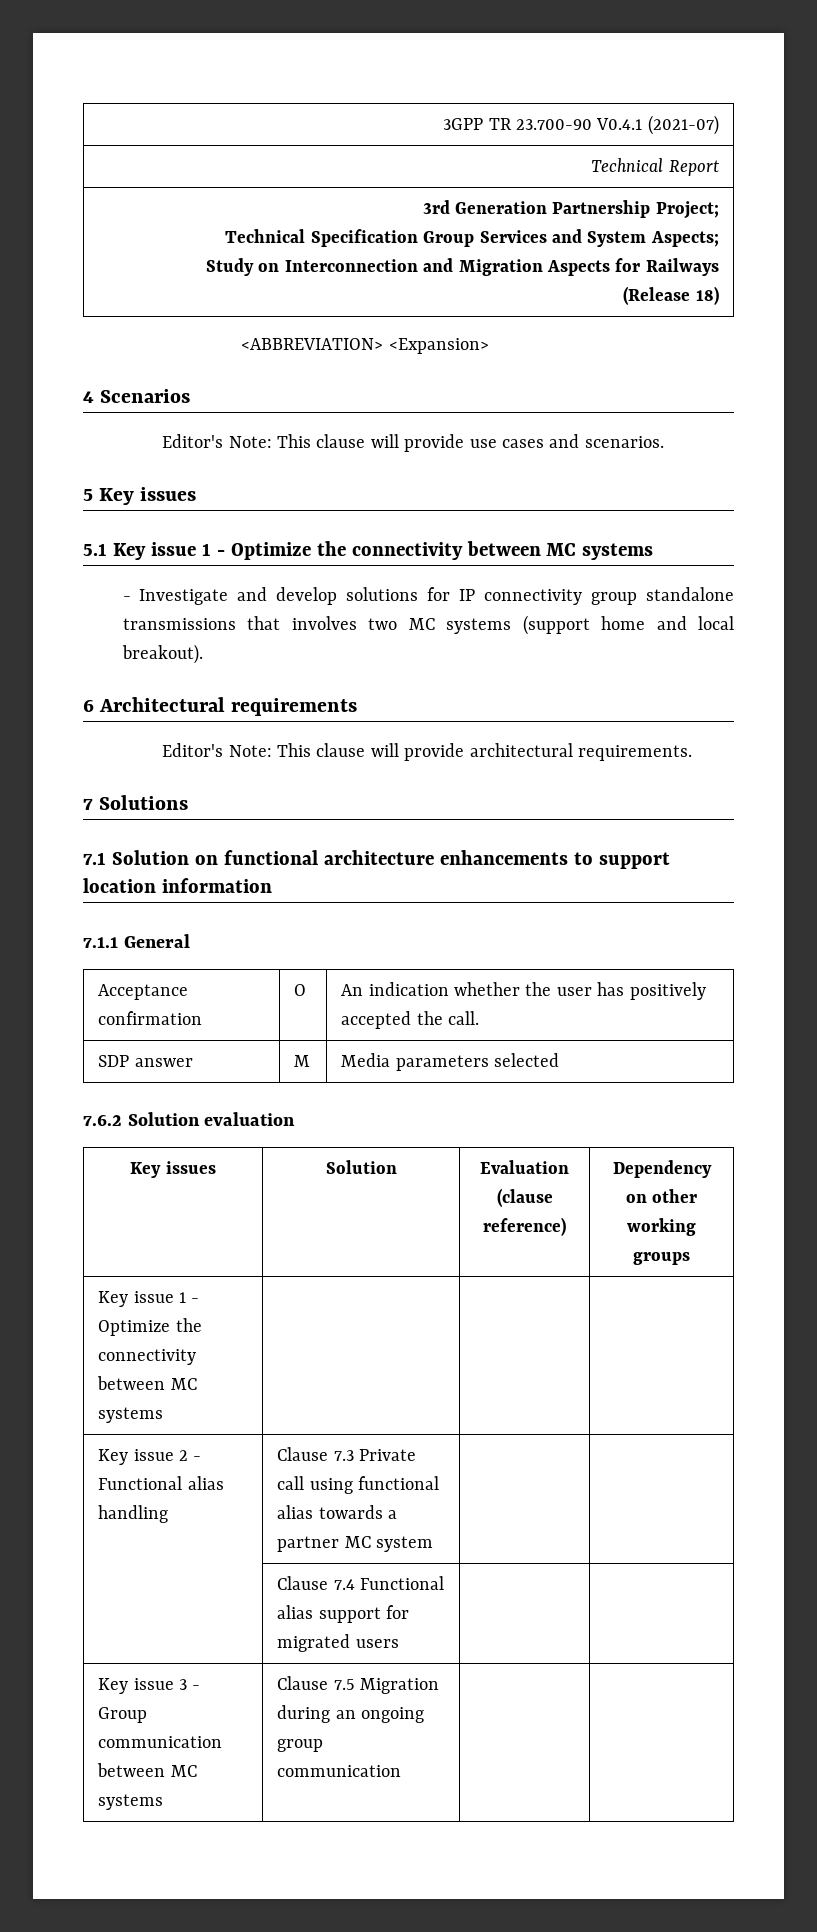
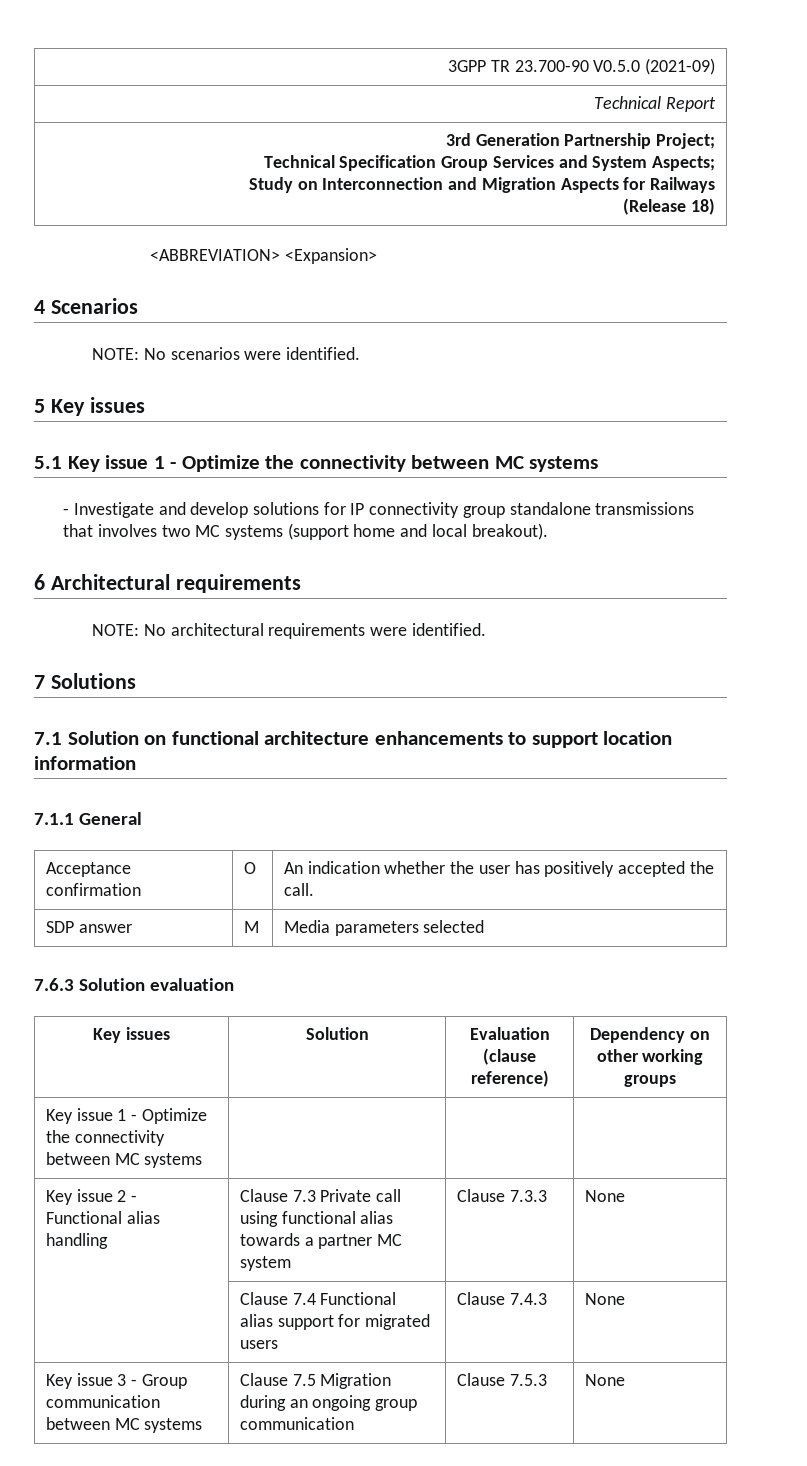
- 3GPP TR 23.700-90 V0.4.1 (2021-07)
+ 3GPP TR 23.700-90 V0.5.0 (2021-09)
- Editor's Note: This clause will provide use cases and scenarios.
+ NOTE: No scenarios were identified.
- Editor's Note: This clause will provide architectural requirements.
+ NOTE: No architectural requirements were identified.
- 7.6.2 Solution evaluation
+ 7.6.3 Solution evaluation
- Key issue 2 - Functional alias handling | Clause 7.3 Private call using functional alias towards a partner MC system | |
+ Key issue 2 - Functional alias handling | Clause 7.3 Private call using functional alias towards a partner MC system | Clause 7.3.3 | None
- | Clause 7.4 Functional alias support for migrated users | |
+ | Clause 7.4 Functional alias support for migrated users | Clause 7.4.3 | None
- Key issue 3 - Group communication between MC systems | Clause 7.5 Migration during an ongoing group communication | |
+ Key issue 3 - Group communication between MC systems | Clause 7.5 Migration during an ongoing group communication | Clause 7.5.3 | None

